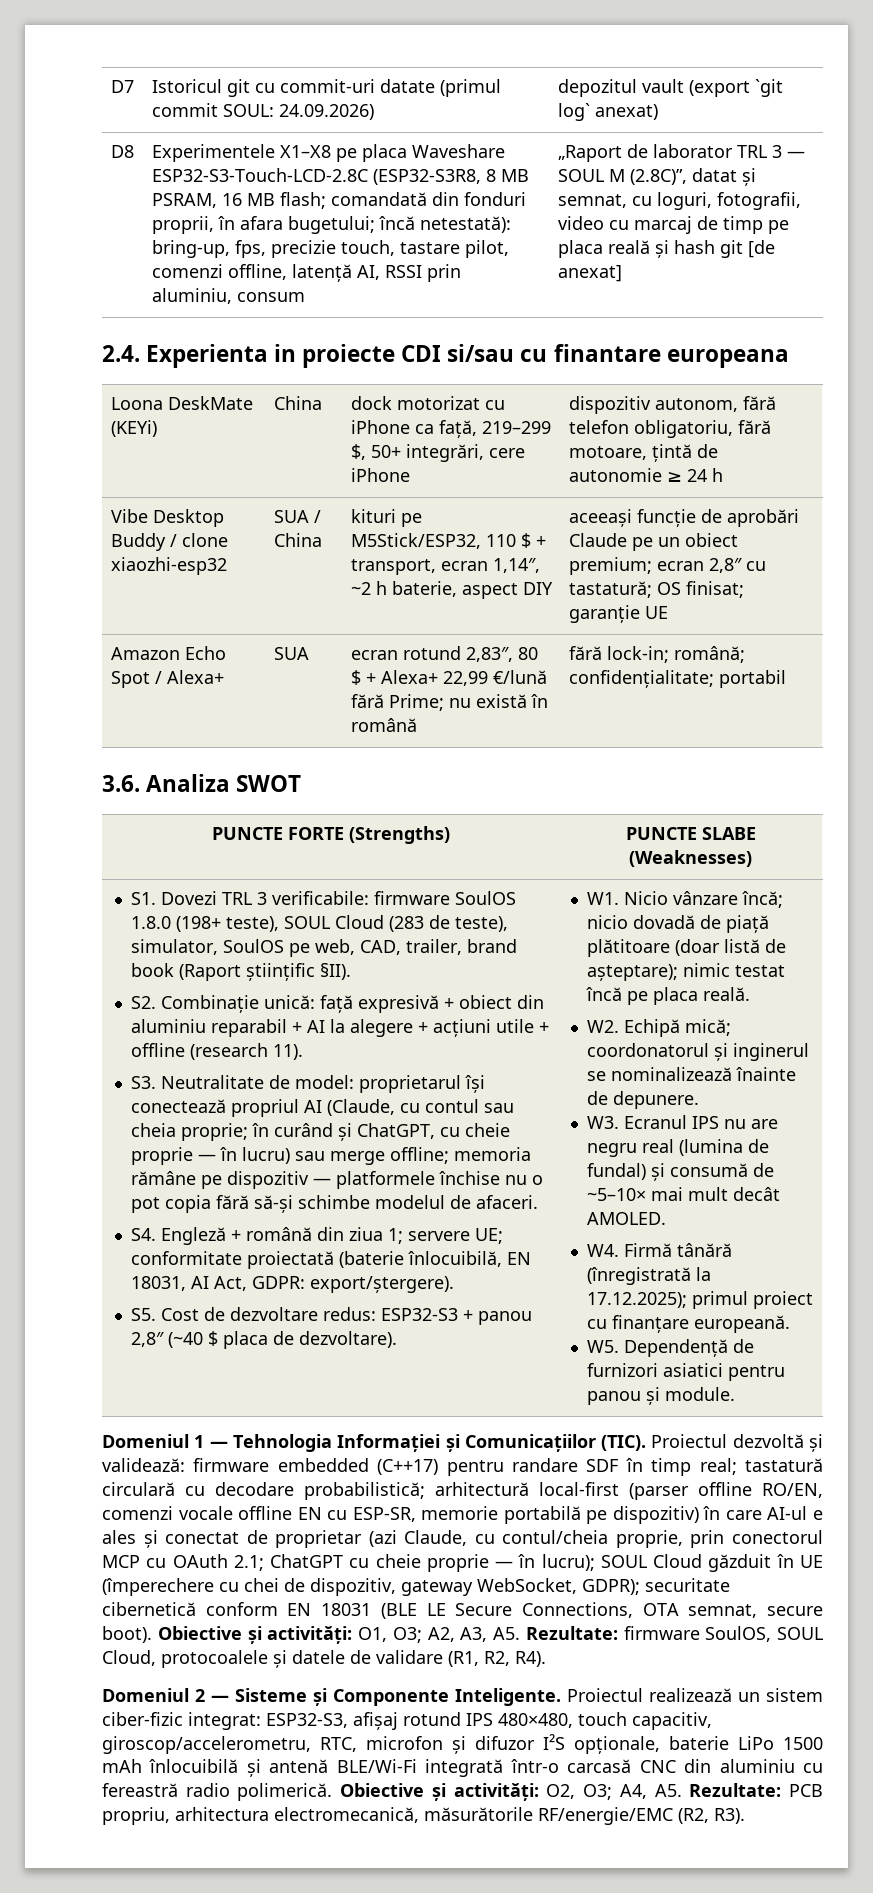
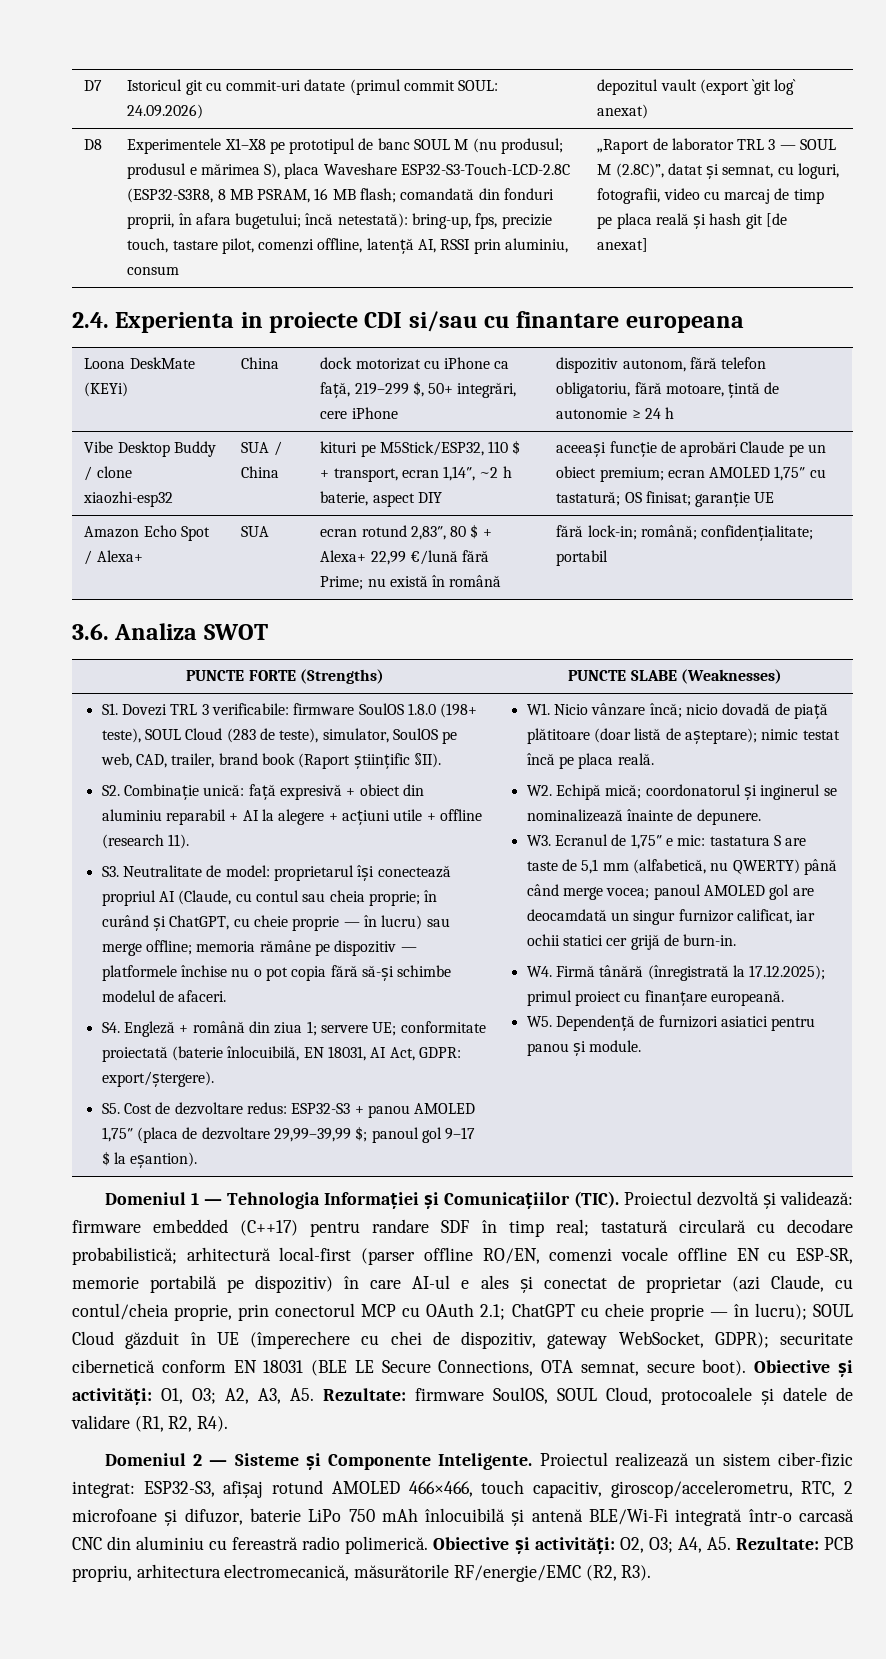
- Experimentele X1–X8 pe placa Waveshare ESP32-S3-Touch-LCD-2.8C (ESP32-S3R8, 8 MB PSRAM, 16 MB flash; comandată din fonduri proprii, în afara bugetului; încă netestată): bring-up, fps, precizie touch, tastare pilot, comenzi offline, latență AI, RSSI prin aluminiu, consum
+ Experimentele X1–X8 pe prototipul de banc SOUL M (nu produsul; produsul e mărimea S), placa Waveshare ESP32-S3-Touch-LCD-2.8C (ESP32-S3R8, 8 MB PSRAM, 16 MB flash; comandată din fonduri proprii, în afara bugetului; încă netestată): bring-up, fps, precizie touch, tastare pilot, comenzi offline, latență AI, RSSI prin aluminiu, consum
- aceeași funcție de aprobări Claude pe un obiect premium; ecran 2,8″ cu tastatură; OS finisat; garanție UE
+ aceeași funcție de aprobări Claude pe un obiect premium; ecran AMOLED 1,75″ cu tastatură; OS finisat; garanție UE
- S5. Cost de dezvoltare redus: ESP32-S3 + panou 2,8″ (~40 $ placa de dezvoltare).
+ S5. Cost de dezvoltare redus: ESP32-S3 + panou AMOLED 1,75″ (placa de dezvoltare 29,99–39,99 $; panoul gol 9–17 $ la eșantion).
- W3. Ecranul IPS nu are negru real (lumina de fundal) și consumă de ~5–10× mai mult decât AMOLED.
+ W3. Ecranul de 1,75″ e mic: tastatura S are taste de 5,1 mm (alfabetică, nu QWERTY) până când merge vocea; panoul AMOLED gol are deocamdată un singur furnizor calificat, iar ochii statici cer grijă de burn-in.
- Proiectul realizează un sistem ciber-fizic integrat: ESP32-S3, afișaj rotund IPS 480×480, touch capacitiv, giroscop/accelerometru, RTC, microfon și difuzor I²S opționale, baterie LiPo 1500 mAh înlocuibilă și antenă BLE/Wi-Fi integrată într-o carcasă CNC din aluminiu cu fereastră radio polimerică.
+ Proiectul realizează un sistem ciber-fizic integrat: ESP32-S3, afișaj rotund AMOLED 466×466, touch capacitiv, giroscop/accelerometru, RTC, 2 microfoane și difuzor, baterie LiPo 750 mAh înlocuibilă și antenă BLE/Wi-Fi integrată într-o carcasă CNC din aluminiu cu fereastră radio polimerică.

